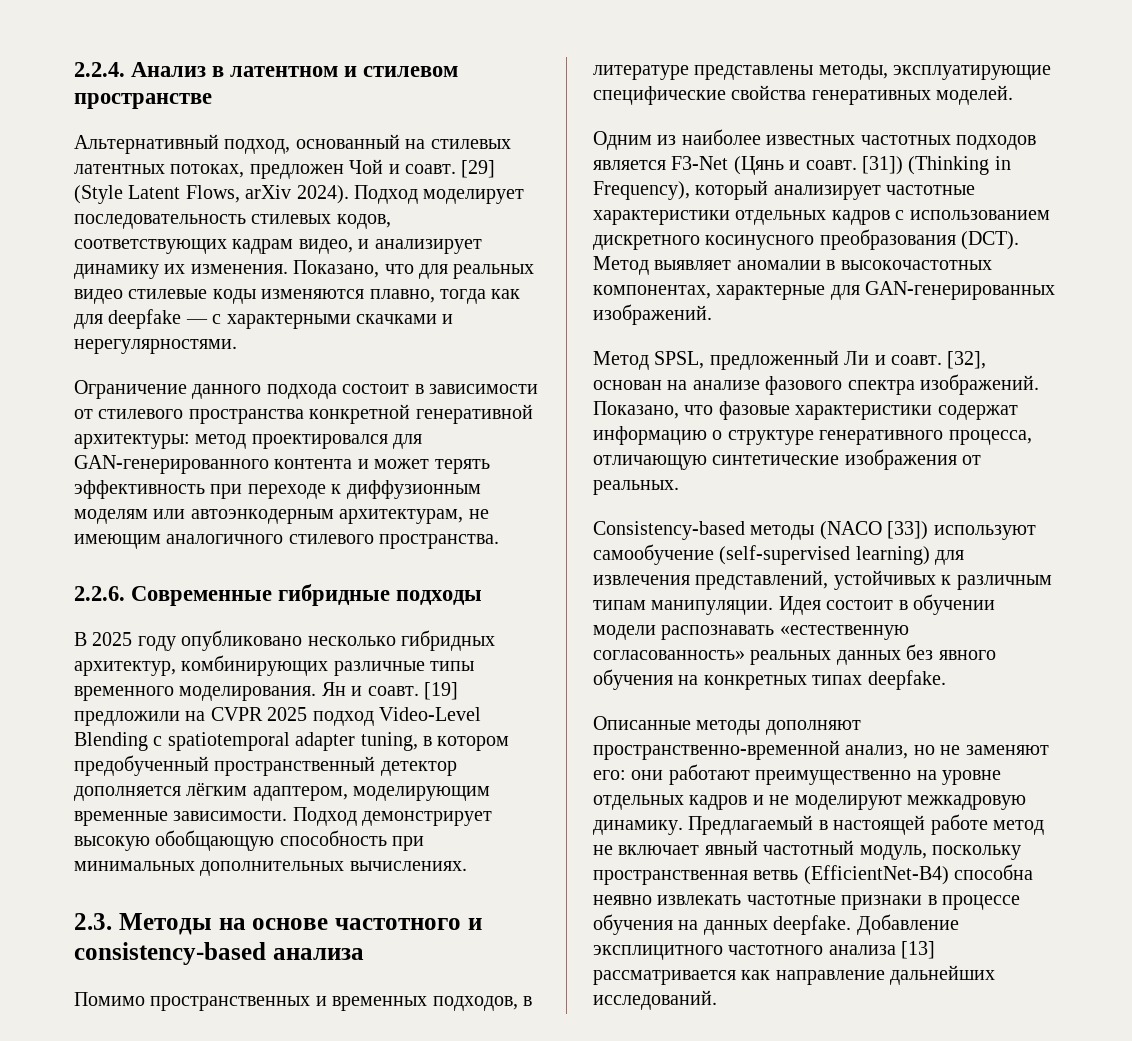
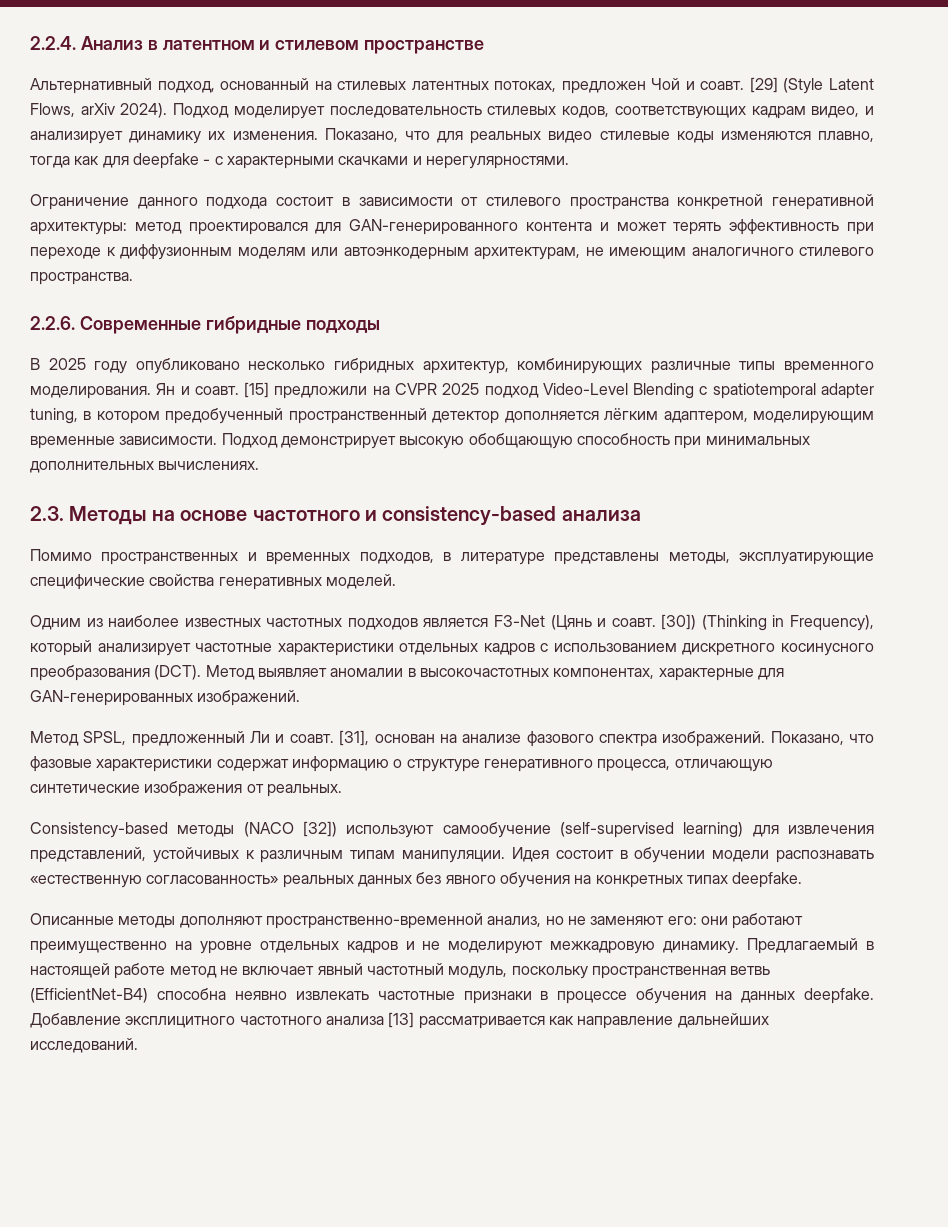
- Показано, что для реальных видео стилевые коды изменяются плавно, тогда как для deepfake — с характерными скачками и нерегулярностями.
+ Показано, что для реальных видео стилевые коды изменяются плавно, тогда как для deepfake - с характерными скачками и нерегулярностями.
- [19] предложили на CVPR 2025 подход Video-Level Blending с spatiotemporal adapter tuning, в котором предобученный пространственный детектор дополняется лёгким адаптером, моделирующим временные зависимости.
+ [15] предложили на CVPR 2025 подход Video-Level Blending с spatiotemporal adapter tuning, в котором предобученный пространственный детектор дополняется лёгким адаптером, моделирующим временные зависимости.
- [31]) (Thinking in Frequency), который анализирует частотные характеристики отдельных кадров с использованием дискретного косинусного преобразования (DCT).
+ [30]) (Thinking in Frequency), который анализирует частотные характеристики отдельных кадров с использованием дискретного косинусного преобразования (DCT).
- [32], основан на анализе фазового спектра изображений.
+ [31], основан на анализе фазового спектра изображений.
- Consistency-based методы (NACO [33]) используют самообучение (self-supervised learning) для извлечения представлений, устойчивых к различным типам манипуляции.
+ Consistency-based методы (NACO [32]) используют самообучение (self-supervised learning) для извлечения представлений, устойчивых к различным типам манипуляции.

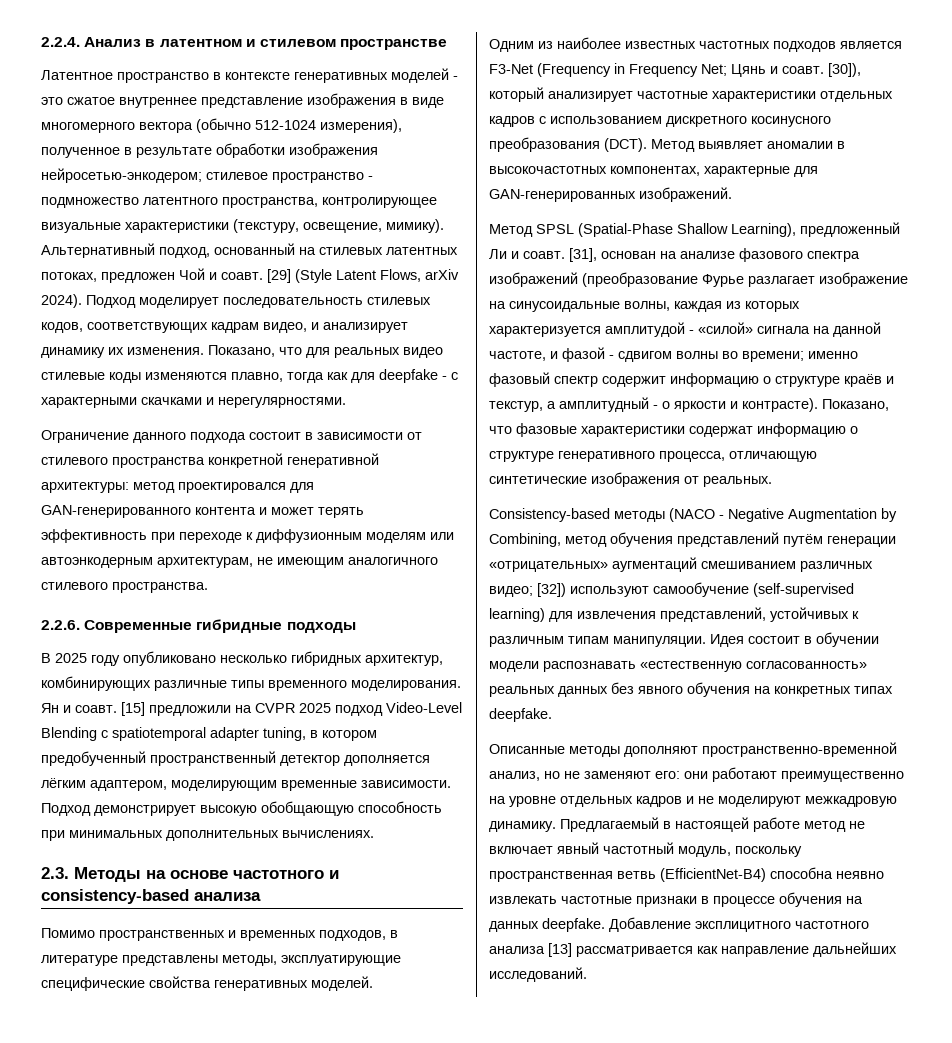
+ Латентное пространство в контексте генеративных моделей - это сжатое внутреннее представление изображения в виде многомерного вектора (обычно 512-1024 измерения), полученное в результате обработки изображения нейросетью-энкодером; стилевое пространство - подмножество латентного пространства, контролирующее визуальные характеристики (текстуру, освещение, мимику).
- Одним из наиболее известных частотных подходов является F3-Net (Цянь и соавт. [30]) (Thinking in Frequency), который анализирует частотные характеристики отдельных кадров с использованием дискретного косинусного преобразования (DCT).
+ Одним из наиболее известных частотных подходов является F3-Net (Frequency in Frequency Net; Цянь и соавт. [30]), который анализирует частотные характеристики отдельных кадров с использованием дискретного косинусного преобразования (DCT).
- Метод SPSL, предложенный Ли и соавт.
+ Метод SPSL (Spatial-Phase Shallow Learning), предложенный Ли и соавт.
- [31], основан на анализе фазового спектра изображений.
+ [31], основан на анализе фазового спектра изображений (преобразование Фурье разлагает изображение на синусоидальные волны, каждая из которых характеризуется амплитудой - «силой» сигнала на данной частоте, и фазой - сдвигом волны во времени; именно фазовый спектр содержит информацию о структуре краёв и текстур, а амплитудный - о яркости и контрасте).
- Consistency-based методы (NACO [32]) используют самообучение (self-supervised learning) для извлечения представлений, устойчивых к различным типам манипуляции.
+ Consistency-based методы (NACO - Negative Augmentation by Combining, метод обучения представлений путём генерации «отрицательных» аугментаций смешиванием различных видео; [32]) используют самообучение (self-supervised learning) для извлечения представлений, устойчивых к различным типам манипуляции.

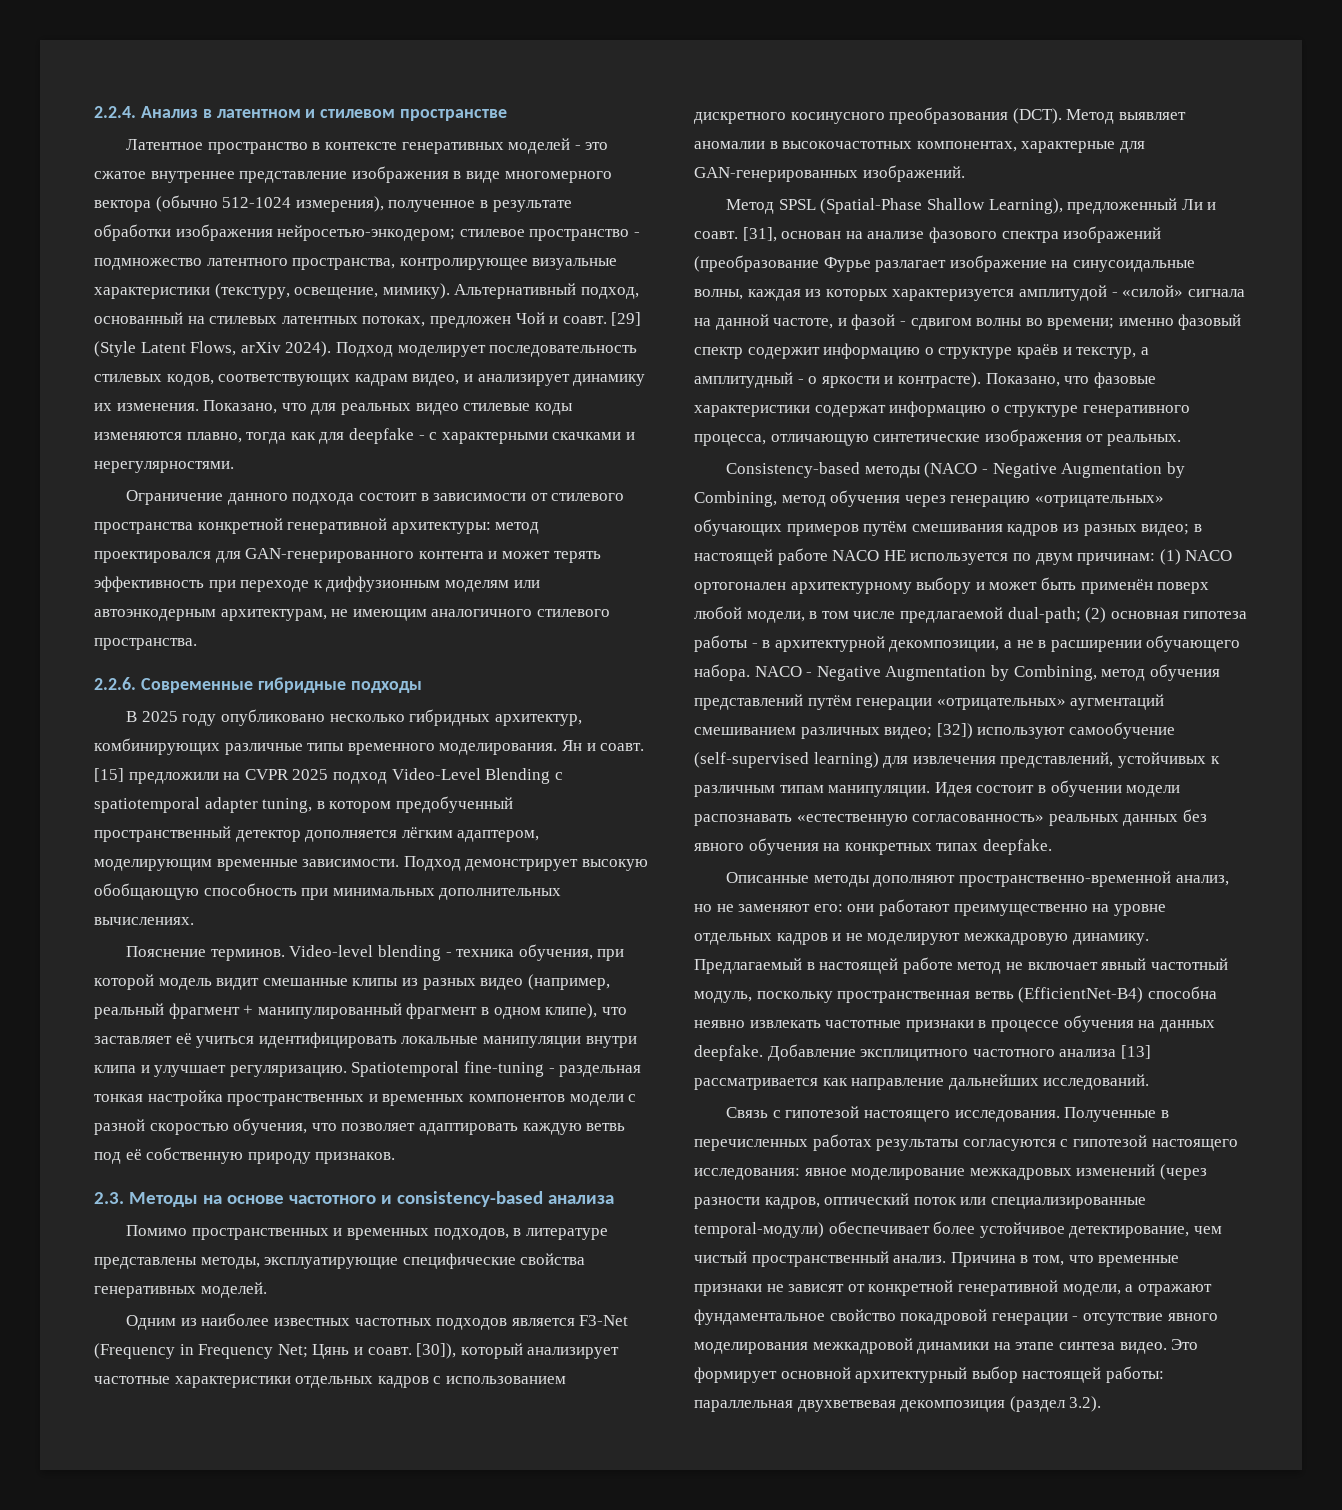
+ Пояснение терминов. Video-level blending - техника обучения, при которой модель видит смешанные клипы из разных видео (например, реальный фрагмент + манипулированный фрагмент в одном клипе), что заставляет её учиться идентифицировать локальные манипуляции внутри клипа и улучшает регуляризацию. Spatiotemporal fine-tuning - раздельная тонкая настройка пространственных и временных компонентов модели с разной скоростью обучения, что позволяет адаптировать каждую ветвь под её собственную природу признаков.
- Consistency-based методы (NACO - Negative Augmentation by Combining, метод обучения представлений путём генерации «отрицательных» аугментаций смешиванием различных видео; [32]) используют самообучение (self-supervised learning) для извлечения представлений, устойчивых к различным типам манипуляции.
+ Consistency-based методы (NACO - Negative Augmentation by Combining, метод обучения через генерацию «отрицательных» обучающих примеров путём смешивания кадров из разных видео; в настоящей работе NACO НЕ используется по двум причинам: (1) NACO ортогонален архитектурному выбору и может быть применён поверх любой модели, в том числе предлагаемой dual-path; (2) основная гипотеза работы - в архитектурной декомпозиции, а не в расширении обучающего набора. NACO - Negative Augmentation by Combining, метод обучения представлений путём генерации «отрицательных» аугментаций смешиванием различных видео; [32]) используют самообучение (self-supervised learning) для извлечения представлений, устойчивых к различным типам манипуляции.
+ Связь с гипотезой настоящего исследования. Полученные в перечисленных работах результаты согласуются с гипотезой настоящего исследования: явное моделирование межкадровых изменений (через разности кадров, оптический поток или специализированные temporal-модули) обеспечивает более устойчивое детектирование, чем чистый пространственный анализ. Причина в том, что временные признаки не зависят от конкретной генеративной модели, а отражают фундаментальное свойство покадровой генерации - отсутствие явного моделирования межкадровой динамики на этапе синтеза видео. Это формирует основной архитектурный выбор настоящей работы: параллельная двухветвевая декомпозиция (раздел 3.2).

